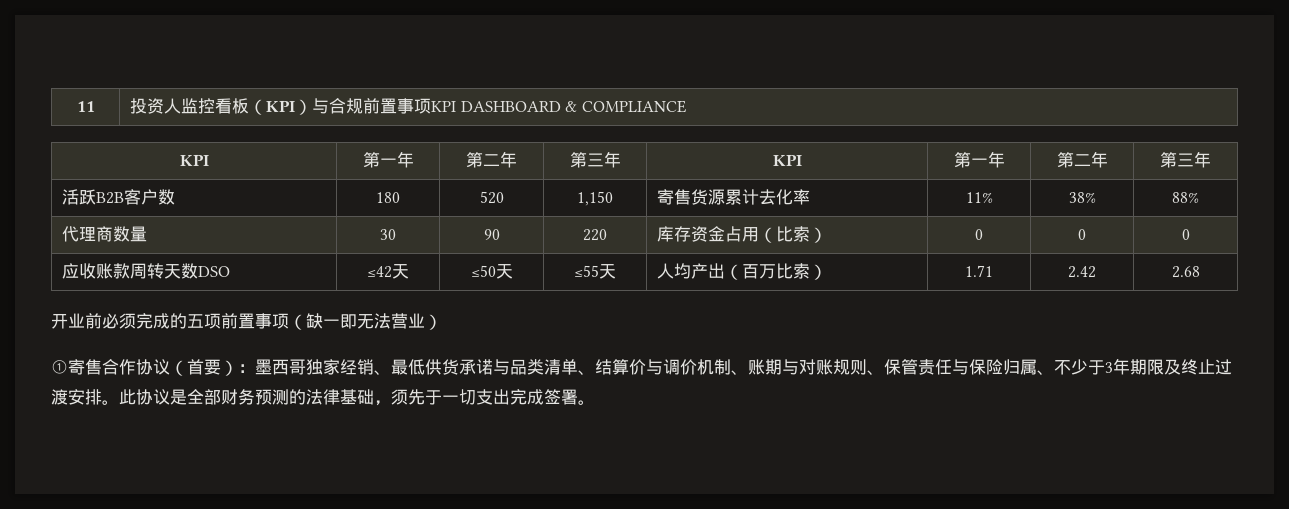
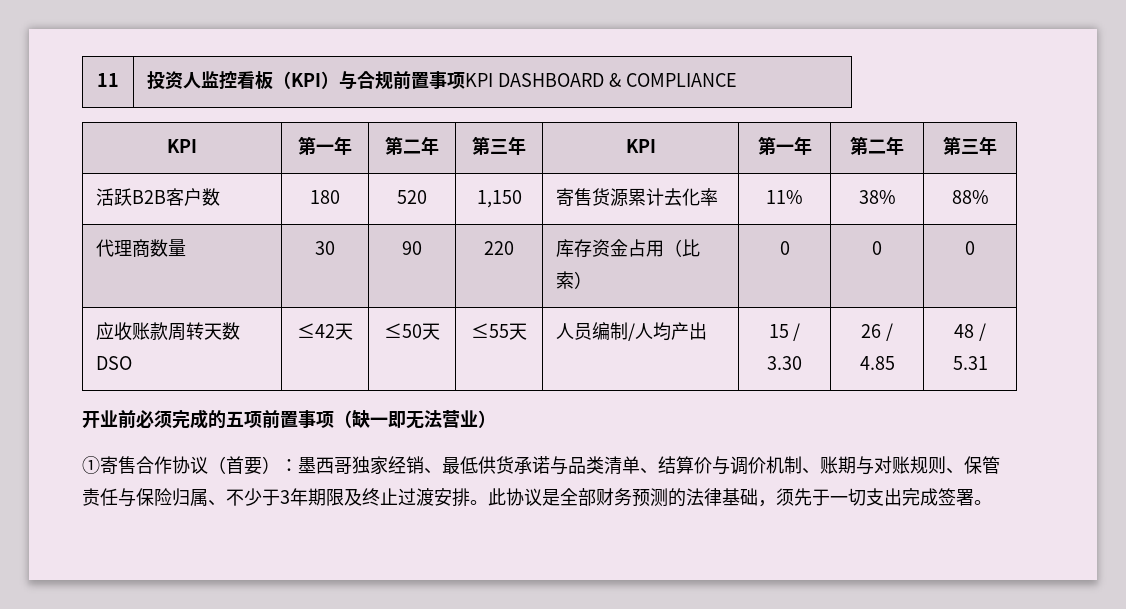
- 应收账款周转天数DSO | ≤42天 | ≤50天 | ≤55天 | 人均产出（百万比索） | 1.71 | 2.42 | 2.68
+ 应收账款周转天数DSO | ≤42天 | ≤50天 | ≤55天 | 人员编制/人均产出 | 15 / 3.30 | 26 / 4.85 | 48 / 5.31

